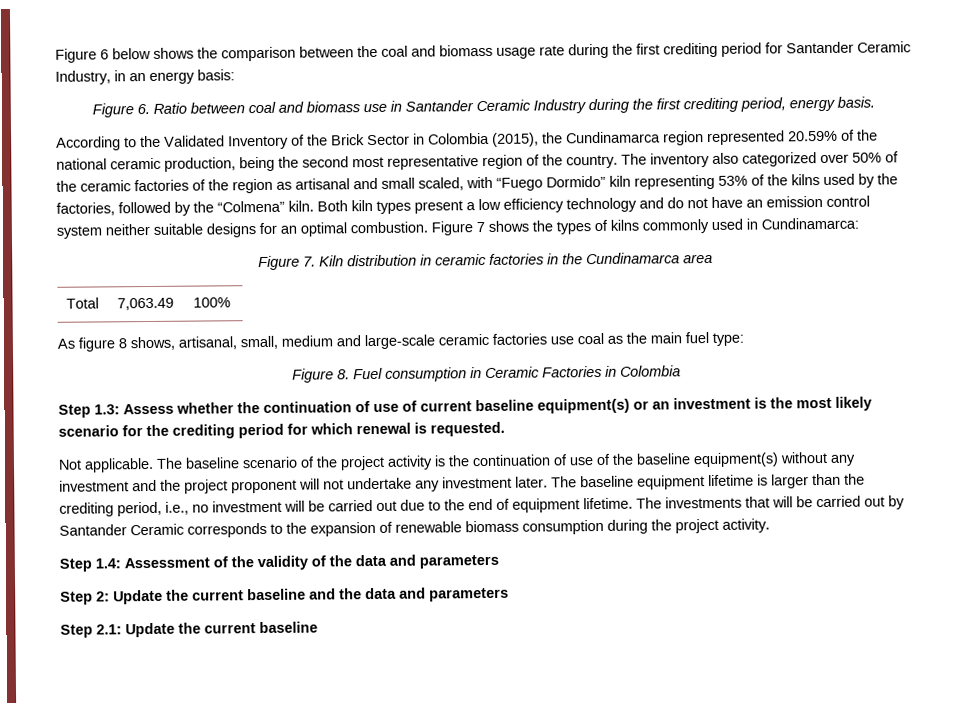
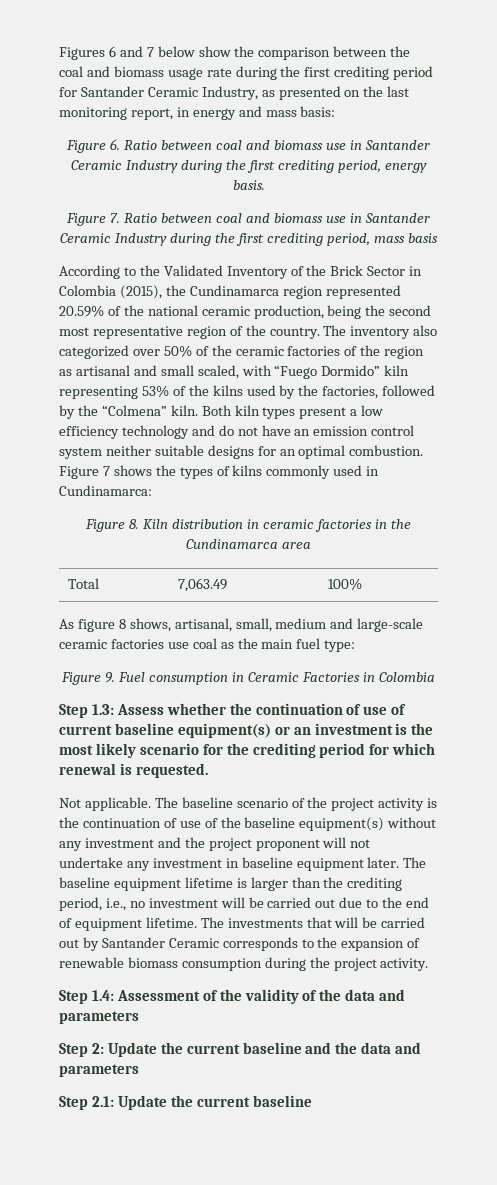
- Figure 6 below shows the comparison between the coal and biomass usage rate during the first crediting period for Santander Ceramic Industry, in an energy basis:
+ Figures 6 and 7 below show the comparison between the coal and biomass usage rate during the first crediting period for Santander Ceramic Industry, as presented on the last monitoring report, in energy and mass basis:
+ Figure 7. Ratio between coal and biomass use in Santander Ceramic Industry during the first crediting period, mass basis
- Figure 7. Kiln distribution in ceramic factories in the Cundinamarca area
+ Figure 8. Kiln distribution in ceramic factories in the Cundinamarca area
- Figure 8. Fuel consumption in Ceramic Factories in Colombia
+ Figure 9. Fuel consumption in Ceramic Factories in Colombia
- The baseline scenario of the project activity is the continuation of use of the baseline equipment(s) without any investment and the project proponent will not undertake any investment later.
+ The baseline scenario of the project activity is the continuation of use of the baseline equipment(s) without any investment and the project proponent will not undertake any investment in baseline equipment later.

